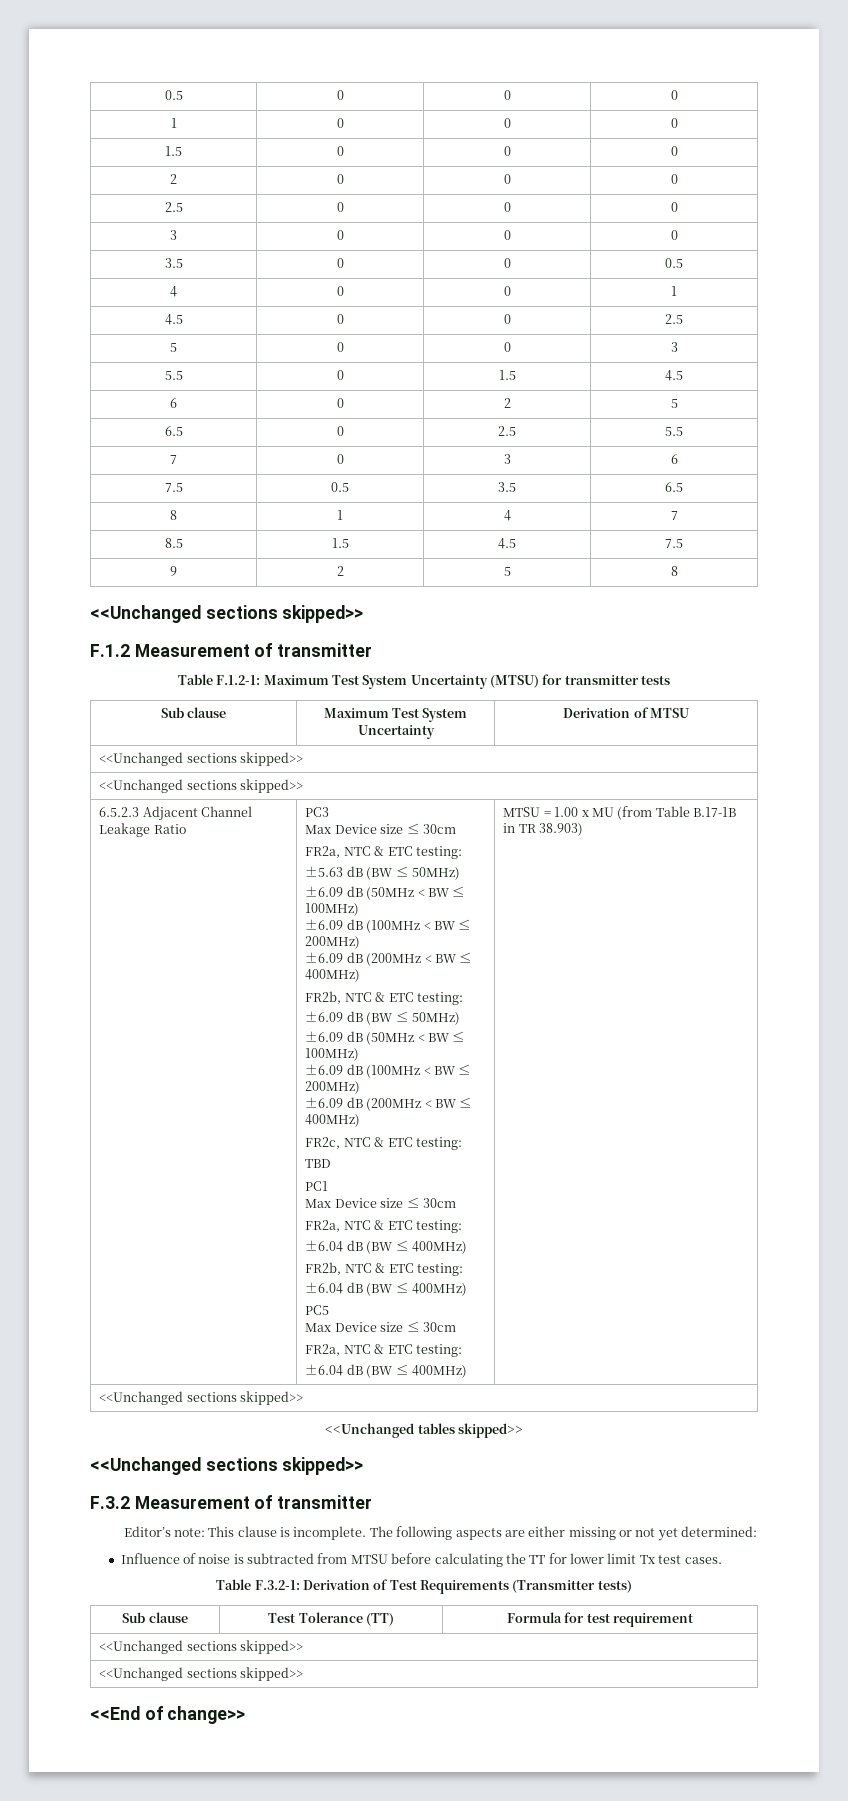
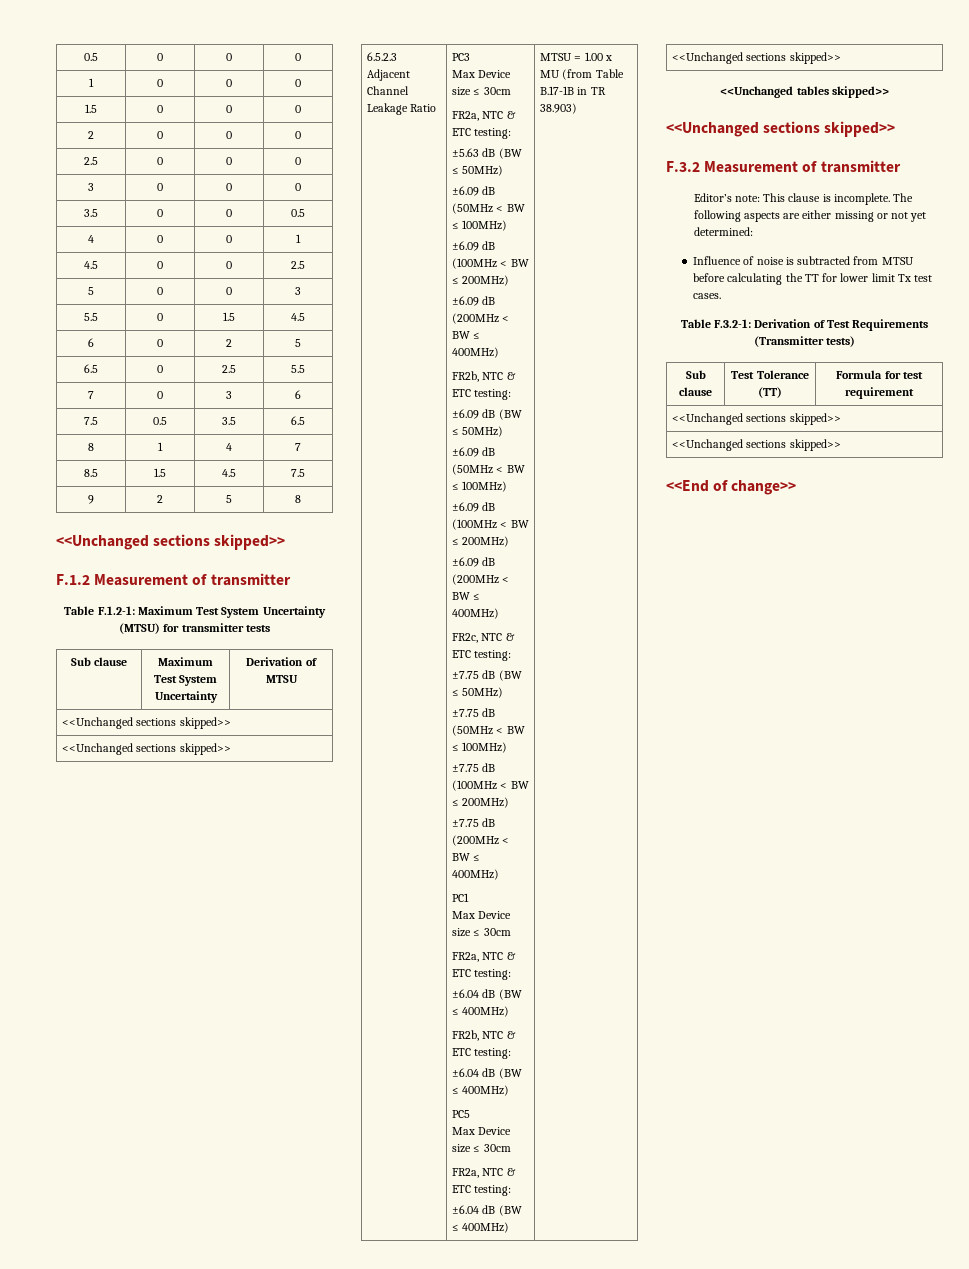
- TBD
+ ±7.75 dB (BW ≤ 50MHz)
+ ±7.75 dB (50MHz < BW ≤ 100MHz)
+ ±7.75 dB (100MHz < BW ≤ 200MHz)
+ ±7.75 dB (200MHz < BW ≤ 400MHz)

